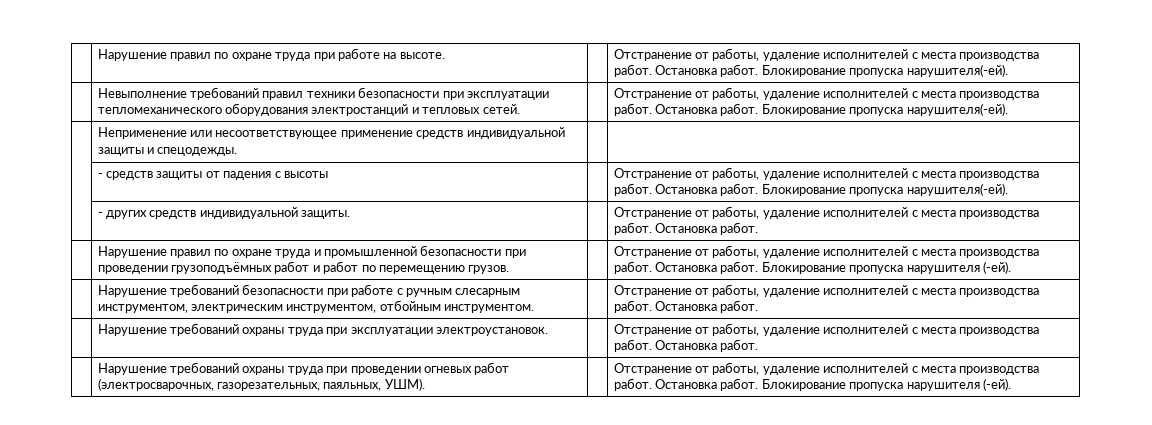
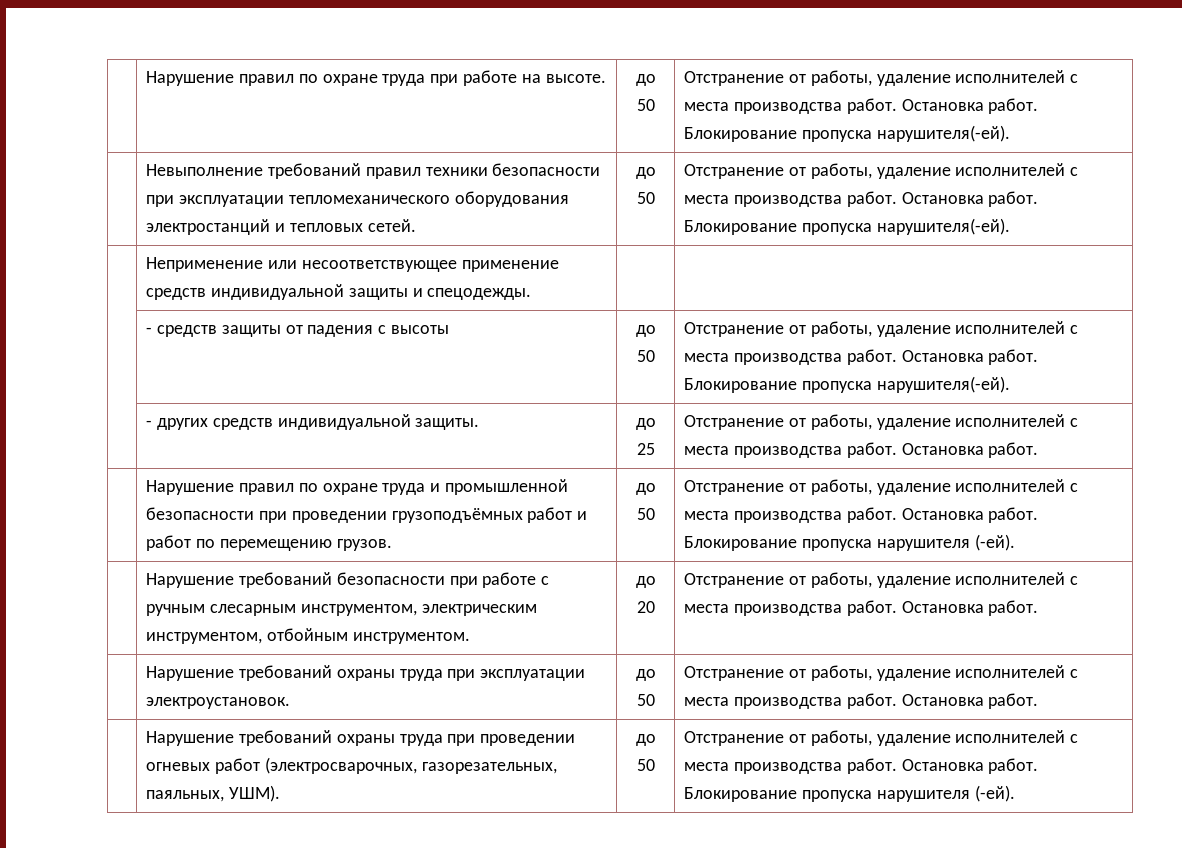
- | Нарушение правил по охране труда при работе на высоте. | | Отстранение от работы, удаление исполнителей с места производства работ. Остановка работ. Блокирование пропуска нарушителя(-ей).
+ | Нарушение правил по охране труда при работе на высоте. | до 50 | Отстранение от работы, удаление исполнителей с места производства работ. Остановка работ. Блокирование пропуска нарушителя(-ей).
- | Невыполнение требований правил техники безопасности при эксплуатации тепломеханического оборудования электростанций и тепловых сетей. | | Отстранение от работы, удаление исполнителей с места производства работ. Остановка работ. Блокирование пропуска нарушителя(-ей).
+ | Невыполнение требований правил техники безопасности при эксплуатации тепломеханического оборудования электростанций и тепловых сетей. | до 50 | Отстранение от работы, удаление исполнителей с места производства работ. Остановка работ. Блокирование пропуска нарушителя(-ей).
- | - средств защиты от падения с высоты | | Отстранение от работы, удаление исполнителей с места производства работ. Остановка работ. Блокирование пропуска нарушителя(-ей).
+ | - средств защиты от падения с высоты | до 50 | Отстранение от работы, удаление исполнителей с места производства работ. Остановка работ. Блокирование пропуска нарушителя(-ей).
- | - других средств индивидуальной защиты. | | Отстранение от работы, удаление исполнителей с места производства работ. Остановка работ.
+ | - других средств индивидуальной защиты. | до 25 | Отстранение от работы, удаление исполнителей с места производства работ. Остановка работ.
- | Нарушение правил по охране труда и промышленной безопасности при проведении грузоподъёмных работ и работ по перемещению грузов. | | Отстранение от работы, удаление исполнителей с места производства работ. Остановка работ. Блокирование пропуска нарушителя (-ей).
+ | Нарушение правил по охране труда и промышленной безопасности при проведении грузоподъёмных работ и работ по перемещению грузов. | до 50 | Отстранение от работы, удаление исполнителей с места производства работ. Остановка работ. Блокирование пропуска нарушителя (-ей).
- | Нарушение требований безопасности при работе с ручным слесарным инструментом, электрическим инструментом, отбойным инструментом. | | Отстранение от работы, удаление исполнителей с места производства работ. Остановка работ.
+ | Нарушение требований безопасности при работе с ручным слесарным инструментом, электрическим инструментом, отбойным инструментом. | до 20 | Отстранение от работы, удаление исполнителей с места производства работ. Остановка работ.
- | Нарушение требований охраны труда при эксплуатации электроустановок. | | Отстранение от работы, удаление исполнителей с места производства работ. Остановка работ.
+ | Нарушение требований охраны труда при эксплуатации электроустановок. | до 50 | Отстранение от работы, удаление исполнителей с места производства работ. Остановка работ.
- | Нарушение требований охраны труда при проведении огневых работ (электросварочных, газорезательных, паяльных, УШМ). | | Отстранение от работы, удаление исполнителей с места производства работ. Остановка работ. Блокирование пропуска нарушителя (-ей).
+ | Нарушение требований охраны труда при проведении огневых работ (электросварочных, газорезательных, паяльных, УШМ). | до 50 | Отстранение от работы, удаление исполнителей с места производства работ. Остановка работ. Блокирование пропуска нарушителя (-ей).

